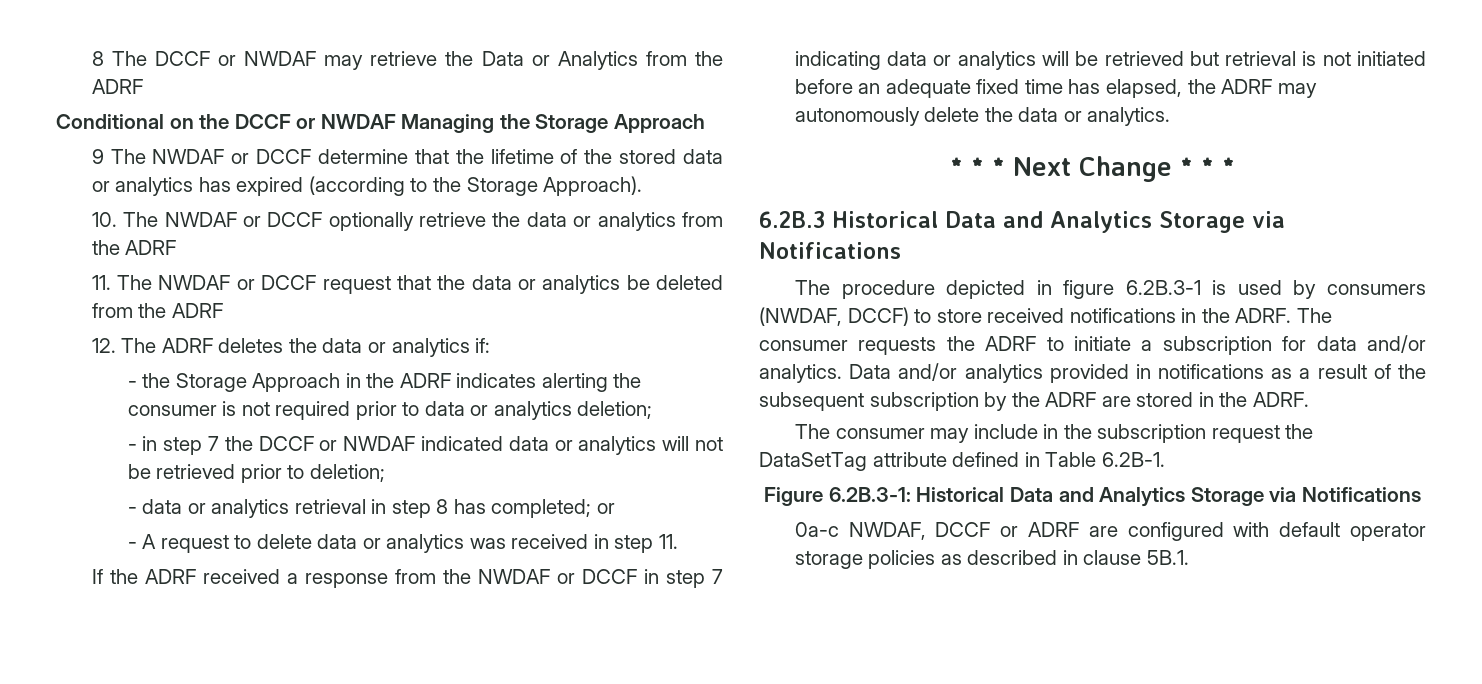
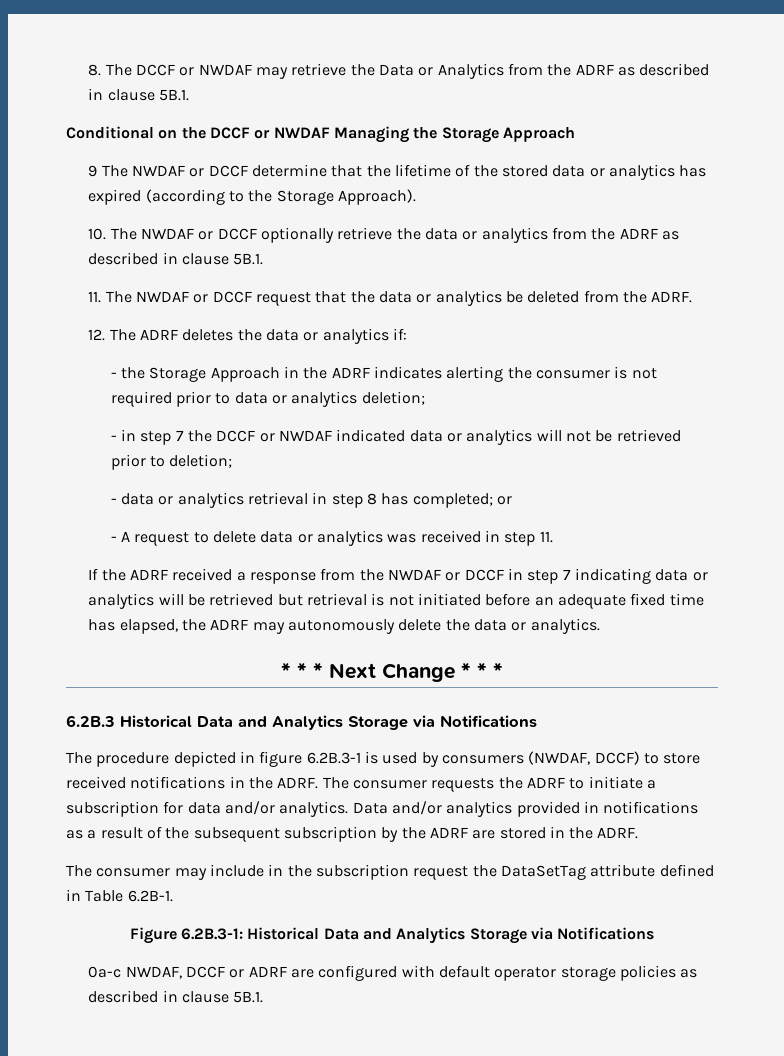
- 8 The DCCF or NWDAF may retrieve the Data or Analytics from the ADRF
+ 8. The DCCF or NWDAF may retrieve the Data or Analytics from the ADRF as described in clause 5B.1.
- 10. The NWDAF or DCCF optionally retrieve the data or analytics from the ADRF
+ 10. The NWDAF or DCCF optionally retrieve the data or analytics from the ADRF as described in clause 5B.1.
- 11. The NWDAF or DCCF request that the data or analytics be deleted from the ADRF
+ 11. The NWDAF or DCCF request that the data or analytics be deleted from the ADRF.

